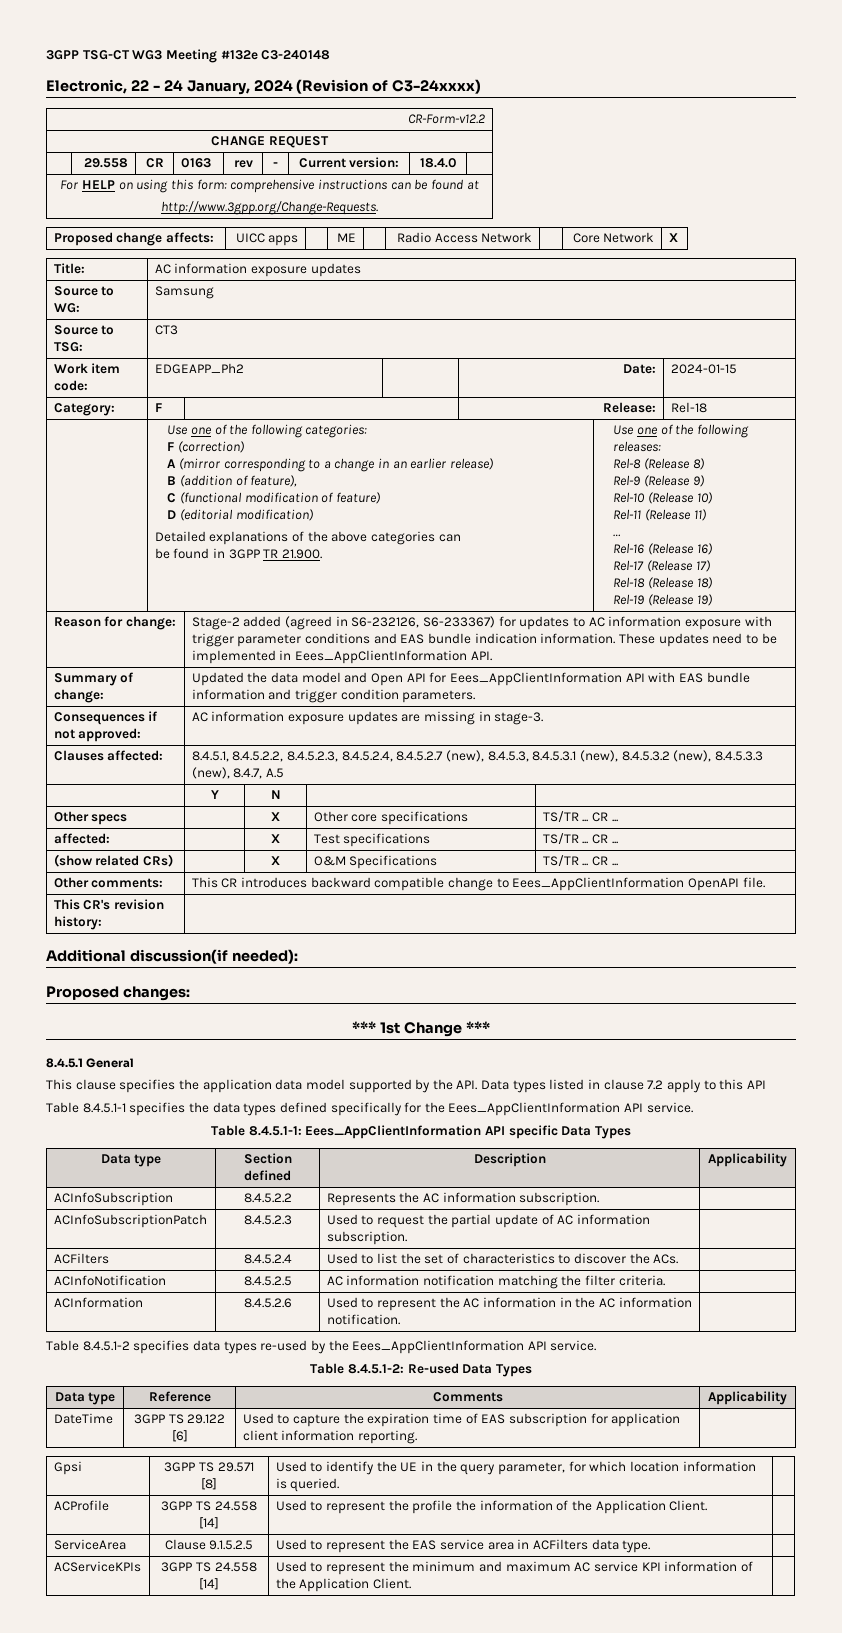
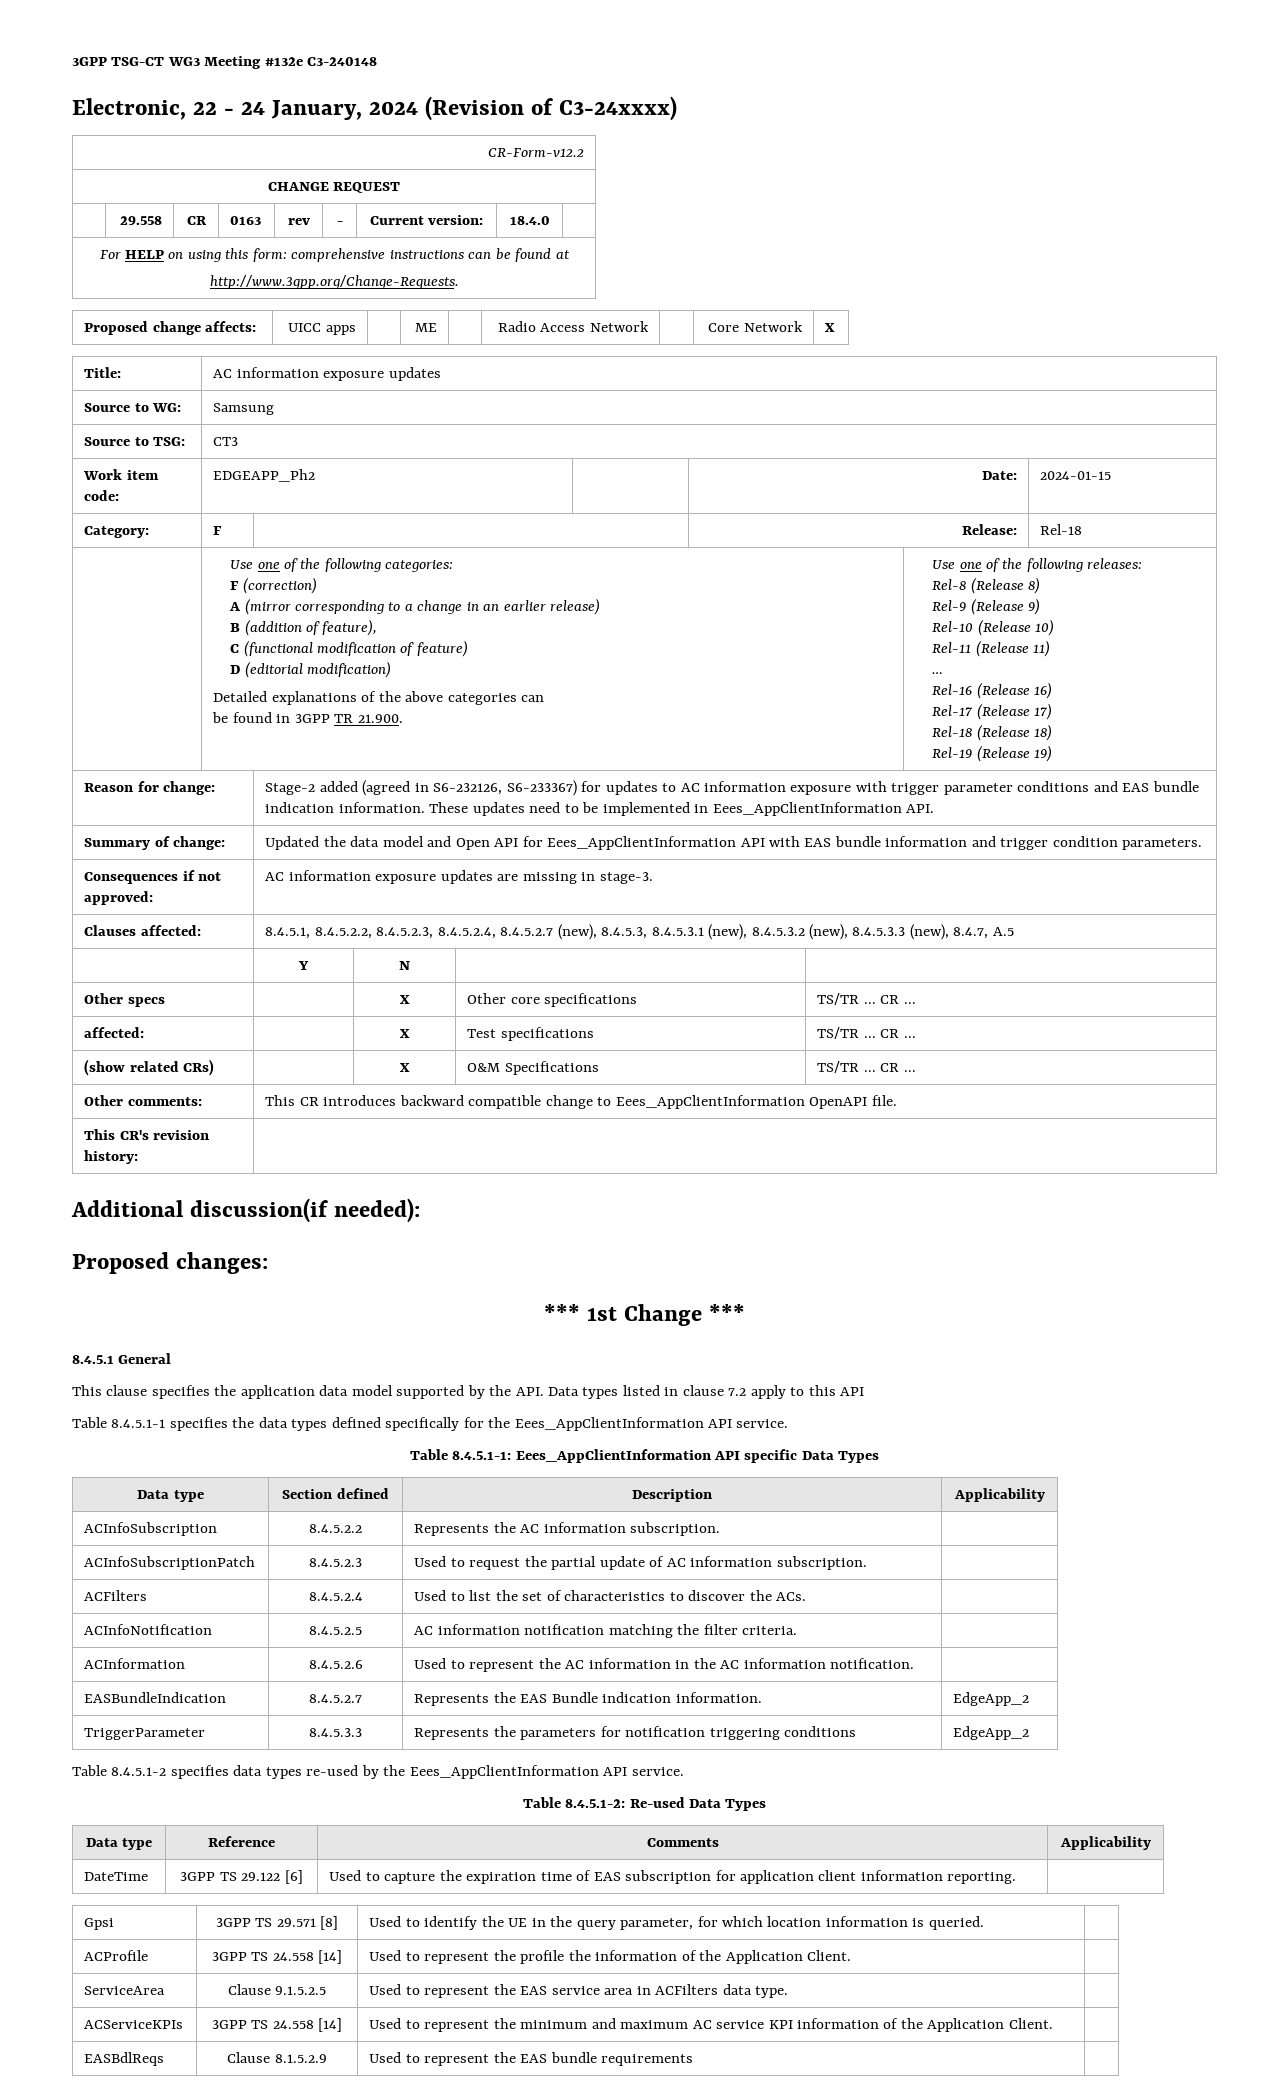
+ EASBundleIndication | 8.4.5.2.7 | Represents the EAS Bundle indication information. | EdgeApp_2
+ TriggerParameter | 8.4.5.3.3 | Represents the parameters for notification triggering conditions | EdgeApp_2
+ EASBdlReqs | Clause 8.1.5.2.9 | Used to represent the EAS bundle requirements |

